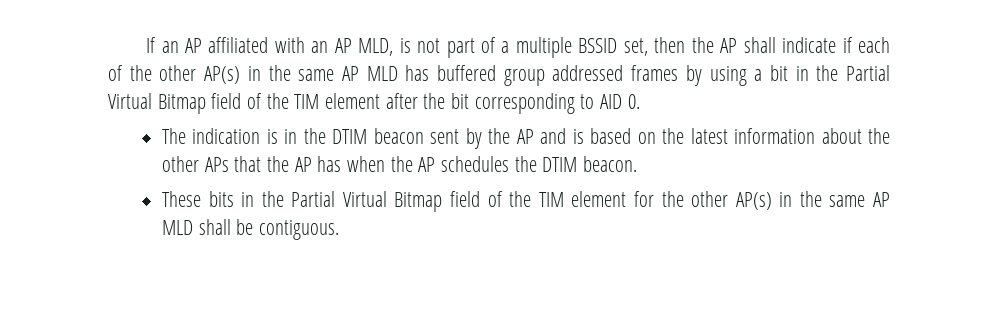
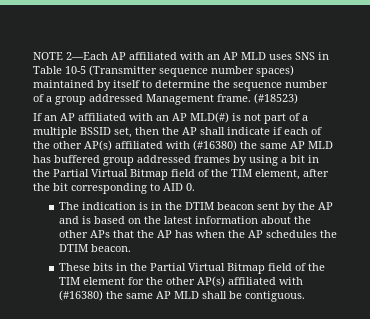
+ NOTE 2—Each AP affiliated with an AP MLD uses SNS in Table 10-5 (Transmitter sequence number spaces) maintained by itself to determine the sequence number of a group addressed Management frame. (#18523)
- If an AP affiliated with an AP MLD, is not part of a multiple BSSID set, then the AP shall indicate if each of the other AP(s) in the same AP MLD has buffered group addressed frames by using a bit in the Partial Virtual Bitmap field of the TIM element after the bit corresponding to AID 0.
+ If an AP affiliated with an AP MLD(#) is not part of a multiple BSSID set, then the AP shall indicate if each of the other AP(s) affiliated with (#16380) the same AP MLD has buffered group addressed frames by using a bit in the Partial Virtual Bitmap field of the TIM element, after the bit corresponding to AID 0.
- These bits in the Partial Virtual Bitmap field of the TIM element for the other AP(s) in the same AP MLD shall be contiguous.
+ These bits in the Partial Virtual Bitmap field of the TIM element for the other AP(s) affiliated with (#16380) the same AP MLD shall be contiguous.

